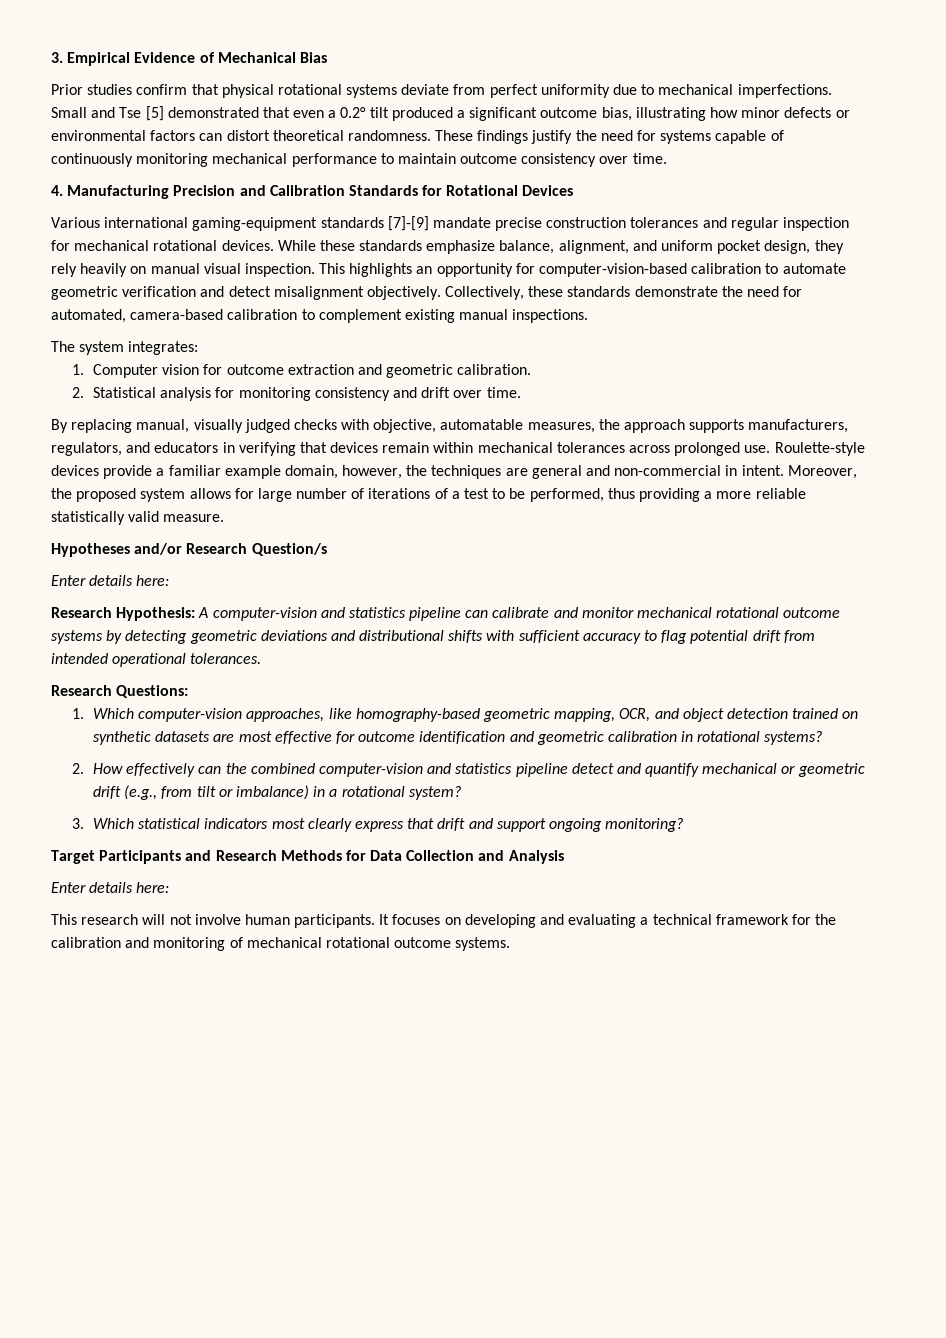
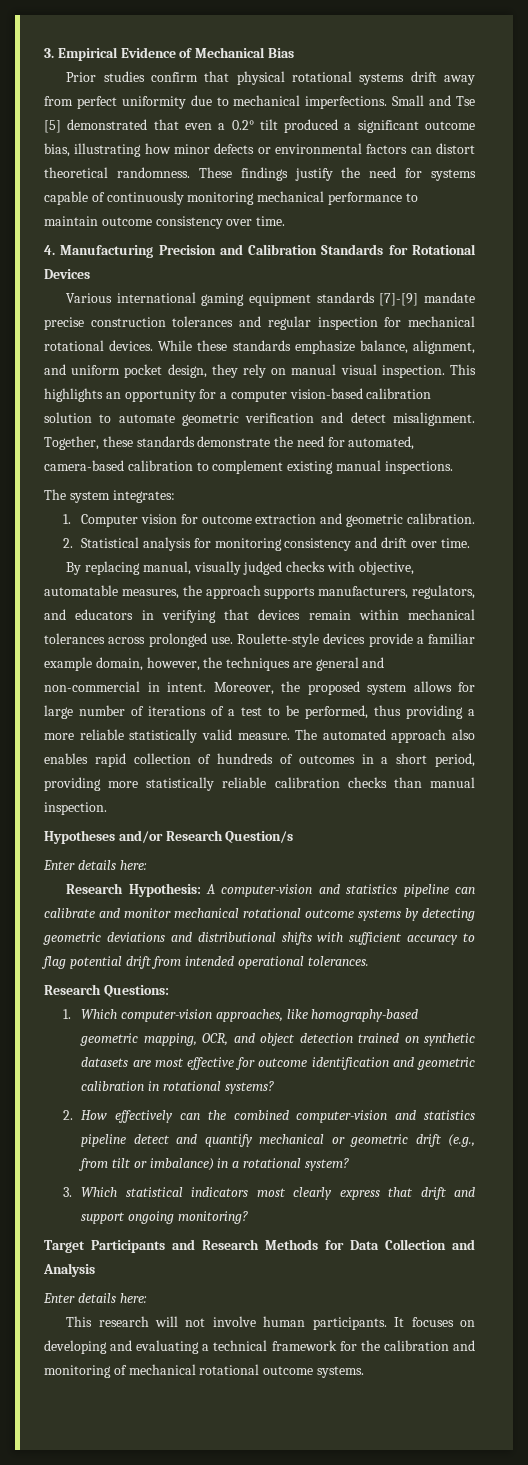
- Prior studies confirm that physical rotational systems deviate from perfect uniformity due to mechanical imperfections.
+ Prior studies confirm that physical rotational systems drift away from perfect uniformity due to mechanical imperfections.
- Various international gaming-equipment standards [7]-[9] mandate precise construction tolerances and regular inspection for mechanical rotational devices.
+ Various international gaming equipment standards [7]-[9] mandate precise construction tolerances and regular inspection for mechanical rotational devices.
- While these standards emphasize balance, alignment, and uniform pocket design, they rely heavily on manual visual inspection.
+ While these standards emphasize balance, alignment, and uniform pocket design, they rely on manual visual inspection.
- This highlights an opportunity for computer-vision-based calibration to automate geometric verification and detect misalignment objectively. Collectively, these standards demonstrate the need for automated, camera-based calibration to complement existing manual inspections.
+ This highlights an opportunity for a computer vision-based calibration solution to automate geometric verification and detect misalignment. Together, these standards demonstrate the need for automated, camera-based calibration to complement existing manual inspections.
+ The automated approach also enables rapid collection of hundreds of outcomes in a short period, providing more statistically reliable calibration checks than manual inspection.

